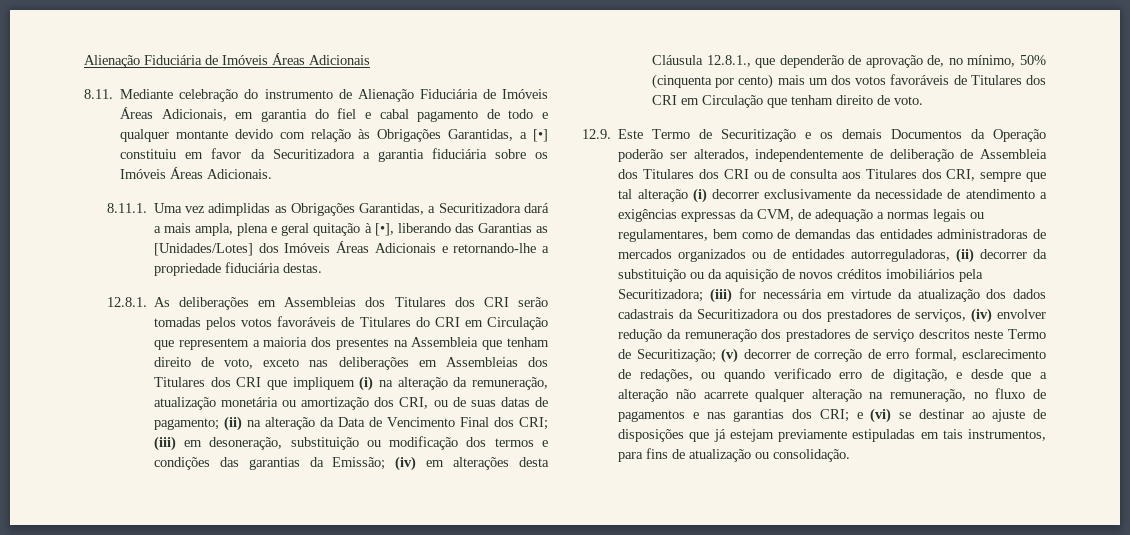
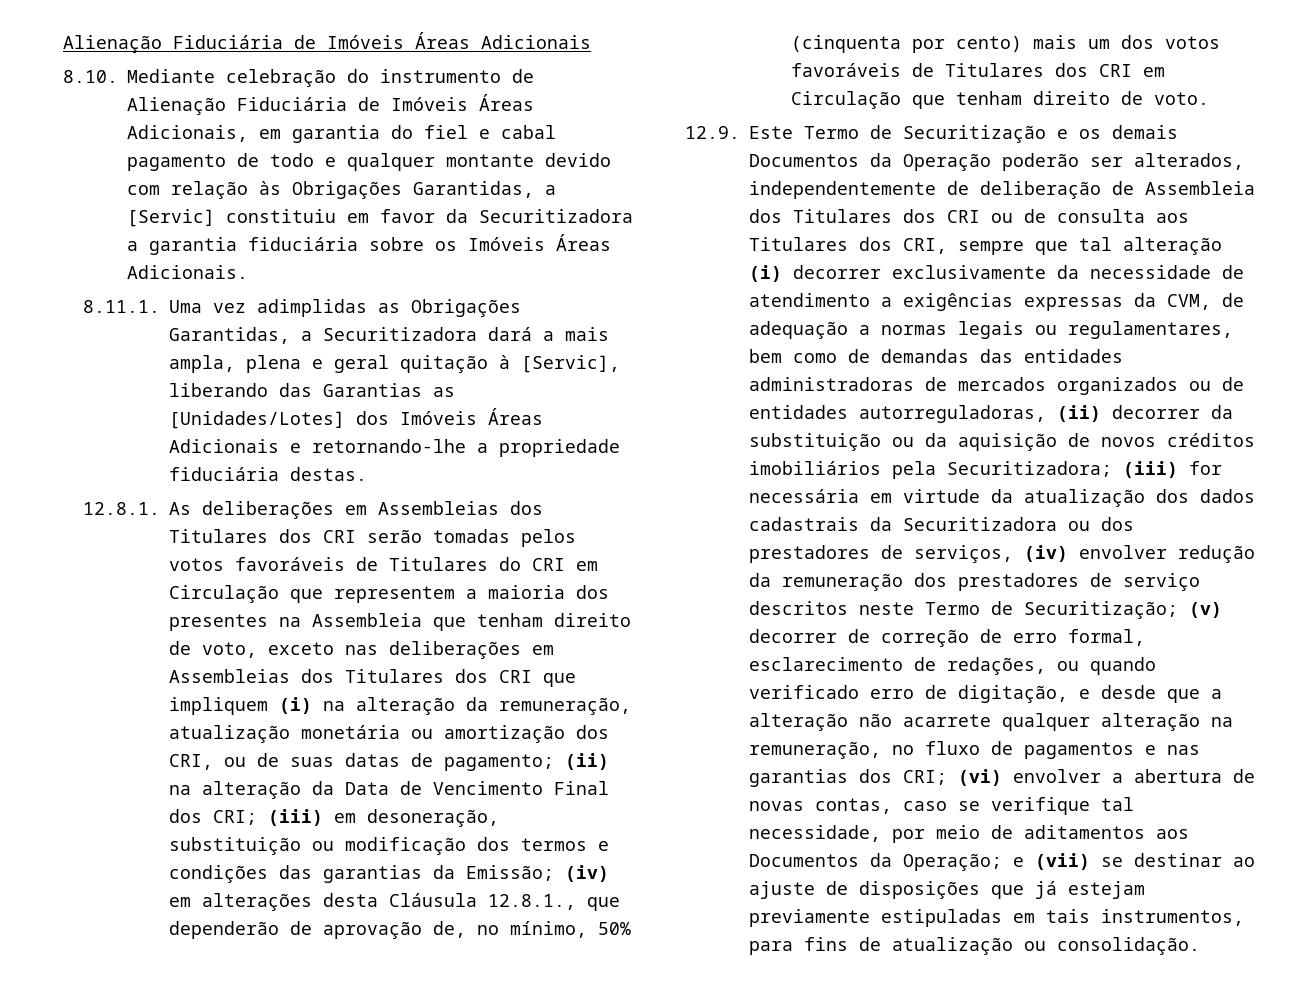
- 8.11. Mediante celebração do instrumento de Alienação Fiduciária de Imóveis Áreas Adicionais, em garantia do fiel e cabal pagamento de todo e qualquer montante devido com relação às Obrigações Garantidas, a [•] constituiu em favor da Securitizadora a garantia fiduciária sobre os Imóveis Áreas Adicionais.
+ 8.10. Mediante celebração do instrumento de Alienação Fiduciária de Imóveis Áreas Adicionais, em garantia do fiel e cabal pagamento de todo e qualquer montante devido com relação às Obrigações Garantidas, a [Servic] constituiu em favor da Securitizadora a garantia fiduciária sobre os Imóveis Áreas Adicionais.
- 8.11.1. Uma vez adimplidas as Obrigações Garantidas, a Securitizadora dará a mais ampla, plena e geral quitação à [•], liberando das Garantias as [Unidades/Lotes] dos Imóveis Áreas Adicionais e retornando-lhe a propriedade fiduciária destas.
+ 8.11.1. Uma vez adimplidas as Obrigações Garantidas, a Securitizadora dará a mais ampla, plena e geral quitação à [Servic], liberando das Garantias as [Unidades/Lotes] dos Imóveis Áreas Adicionais e retornando-lhe a propriedade fiduciária destas.
- e (vi) se destinar ao ajuste de disposições que já estejam previamente estipuladas em tais instrumentos, para fins de atualização ou consolidação.
+ (vi) envolver a abertura de novas contas, caso se verifique tal necessidade, por meio de aditamentos aos Documentos da Operação; e (vii) se destinar ao ajuste de disposições que já estejam previamente estipuladas em tais instrumentos, para fins de atualização ou consolidação.

